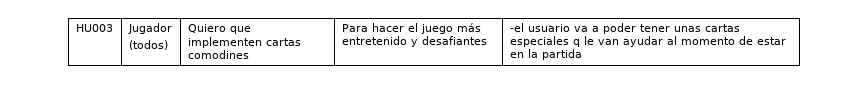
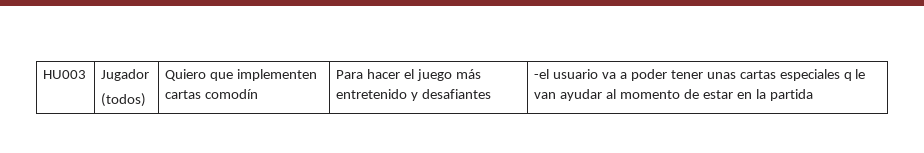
  HU003 | Jugador
- (todos) | Quiero que implementen cartas comodines | Para hacer el juego más entretenido y desafiantes | -el usuario va a poder tener unas cartas especiales q le van ayudar al momento de estar en la partida
+ (todos) | Quiero que implementen cartas comodín | Para hacer el juego más entretenido y desafiantes | -el usuario va a poder tener unas cartas especiales q le van ayudar al momento de estar en la partida

